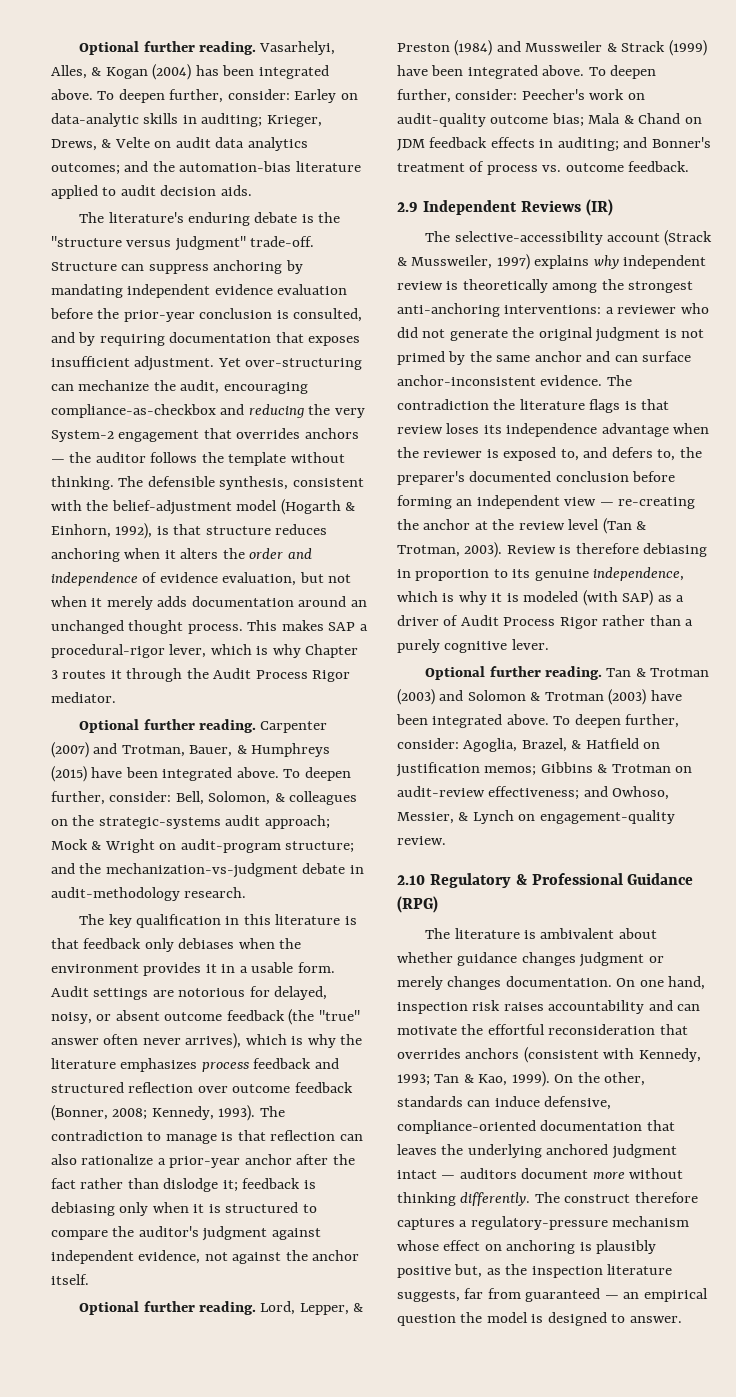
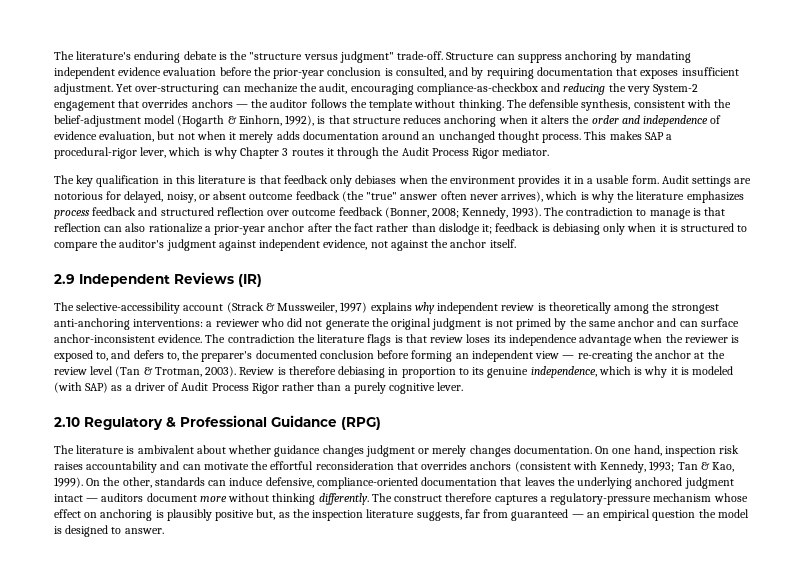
- Optional further reading. Vasarhelyi, Alles, & Kogan (2004) has been integrated above. To deepen further, consider: Earley on data-analytic skills in auditing; Krieger, Drews, & Velte on audit data analytics outcomes; and the automation-bias literature applied to audit decision aids.
- Optional further reading. Carpenter (2007) and Trotman, Bauer, & Humphreys (2015) have been integrated above. To deepen further, consider: Bell, Solomon, & colleagues on the strategic-systems audit approach; Mock & Wright on audit-program structure; and the mechanization-vs-judgment debate in audit-methodology research.
- Optional further reading. Lord, Lepper, & Preston (1984) and Mussweiler & Strack (1999) have been integrated above. To deepen further, consider: Peecher's work on audit-quality outcome bias; Mala & Chand on JDM feedback effects in auditing; and Bonner's treatment of process vs. outcome feedback.
- Optional further reading. Tan & Trotman (2003) and Solomon & Trotman (2003) have been integrated above. To deepen further, consider: Agoglia, Brazel, & Hatfield on justification memos; Gibbins & Trotman on audit-review effectiveness; and Owhoso, Messier, & Lynch on engagement-quality review.

